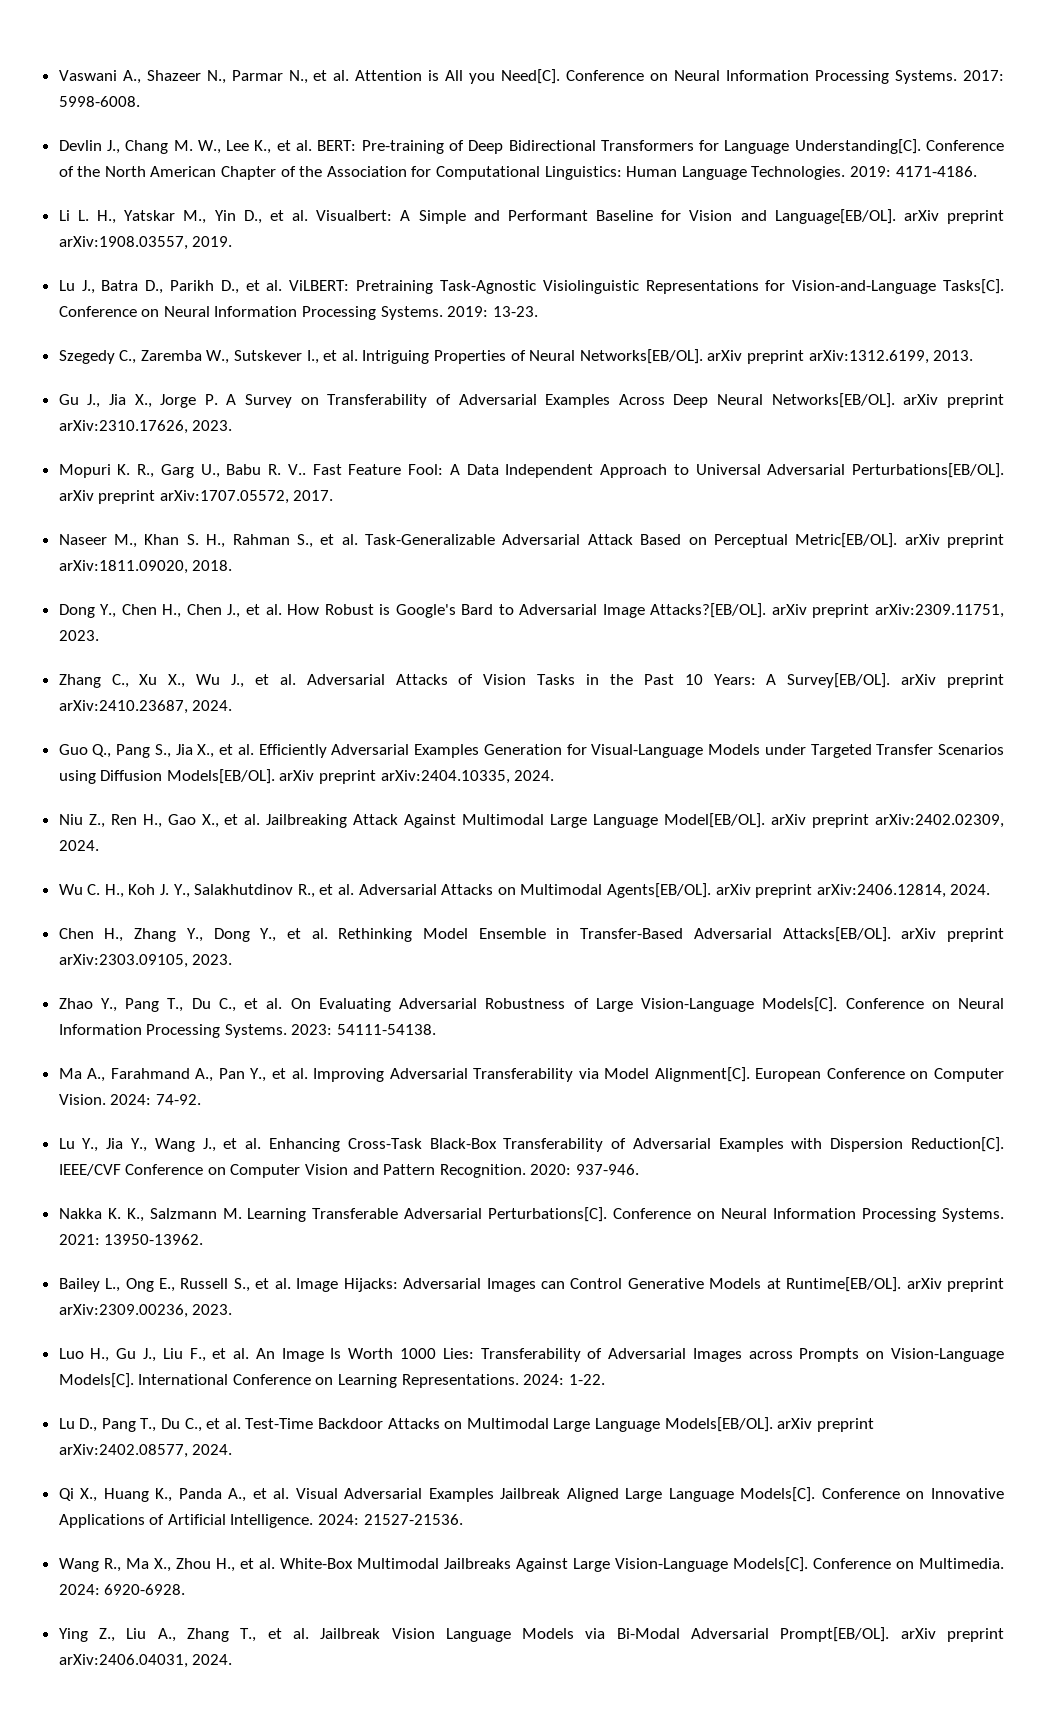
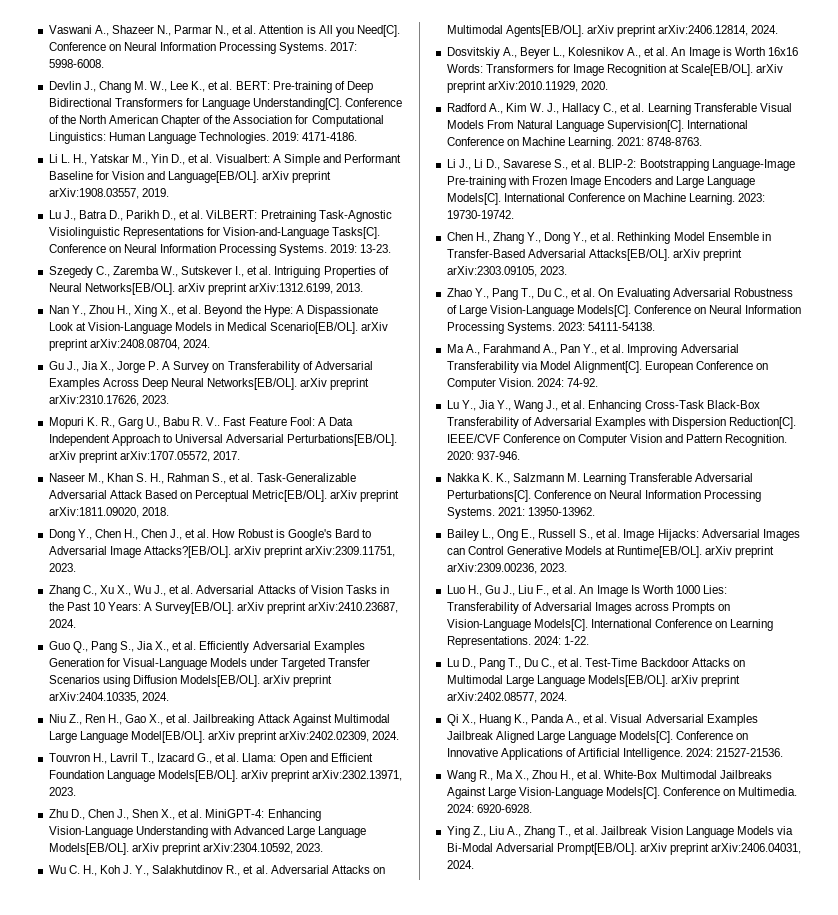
+ Nan Y., Zhou H., Xing X., et al. Beyond the Hype: A Dispassionate Look at Vision-Language Models in Medical Scenario[EB/OL]. arXiv preprint arXiv:2408.08704, 2024.
+ Touvron H., Lavril T., Izacard G., et al. Llama: Open and Efficient Foundation Language Models[EB/OL]. arXiv preprint arXiv:2302.13971, 2023.
+ Zhu D., Chen J., Shen X., et al. MiniGPT-4: Enhancing Vision-Language Understanding with Advanced Large Language Models[EB/OL]. arXiv preprint arXiv:2304.10592, 2023.
+ Dosvitskiy A., Beyer L., Kolesnikov A., et al. An Image is Worth 16x16 Words: Transformers for Image Recognition at Scale[EB/OL]. arXiv preprint arXiv:2010.11929, 2020.
+ Radford A., Kim W. J., Hallacy C., et al. Learning Transferable Visual Models From Natural Language Supervision[C]. International Conference on Machine Learning. 2021: 8748-8763.
+ Li J., Li D., Savarese S., et al. BLIP-2: Bootstrapping Language-Image Pre-training with Frozen Image Encoders and Large Language Models[C]. International Conference on Machine Learning. 2023: 19730-19742.

